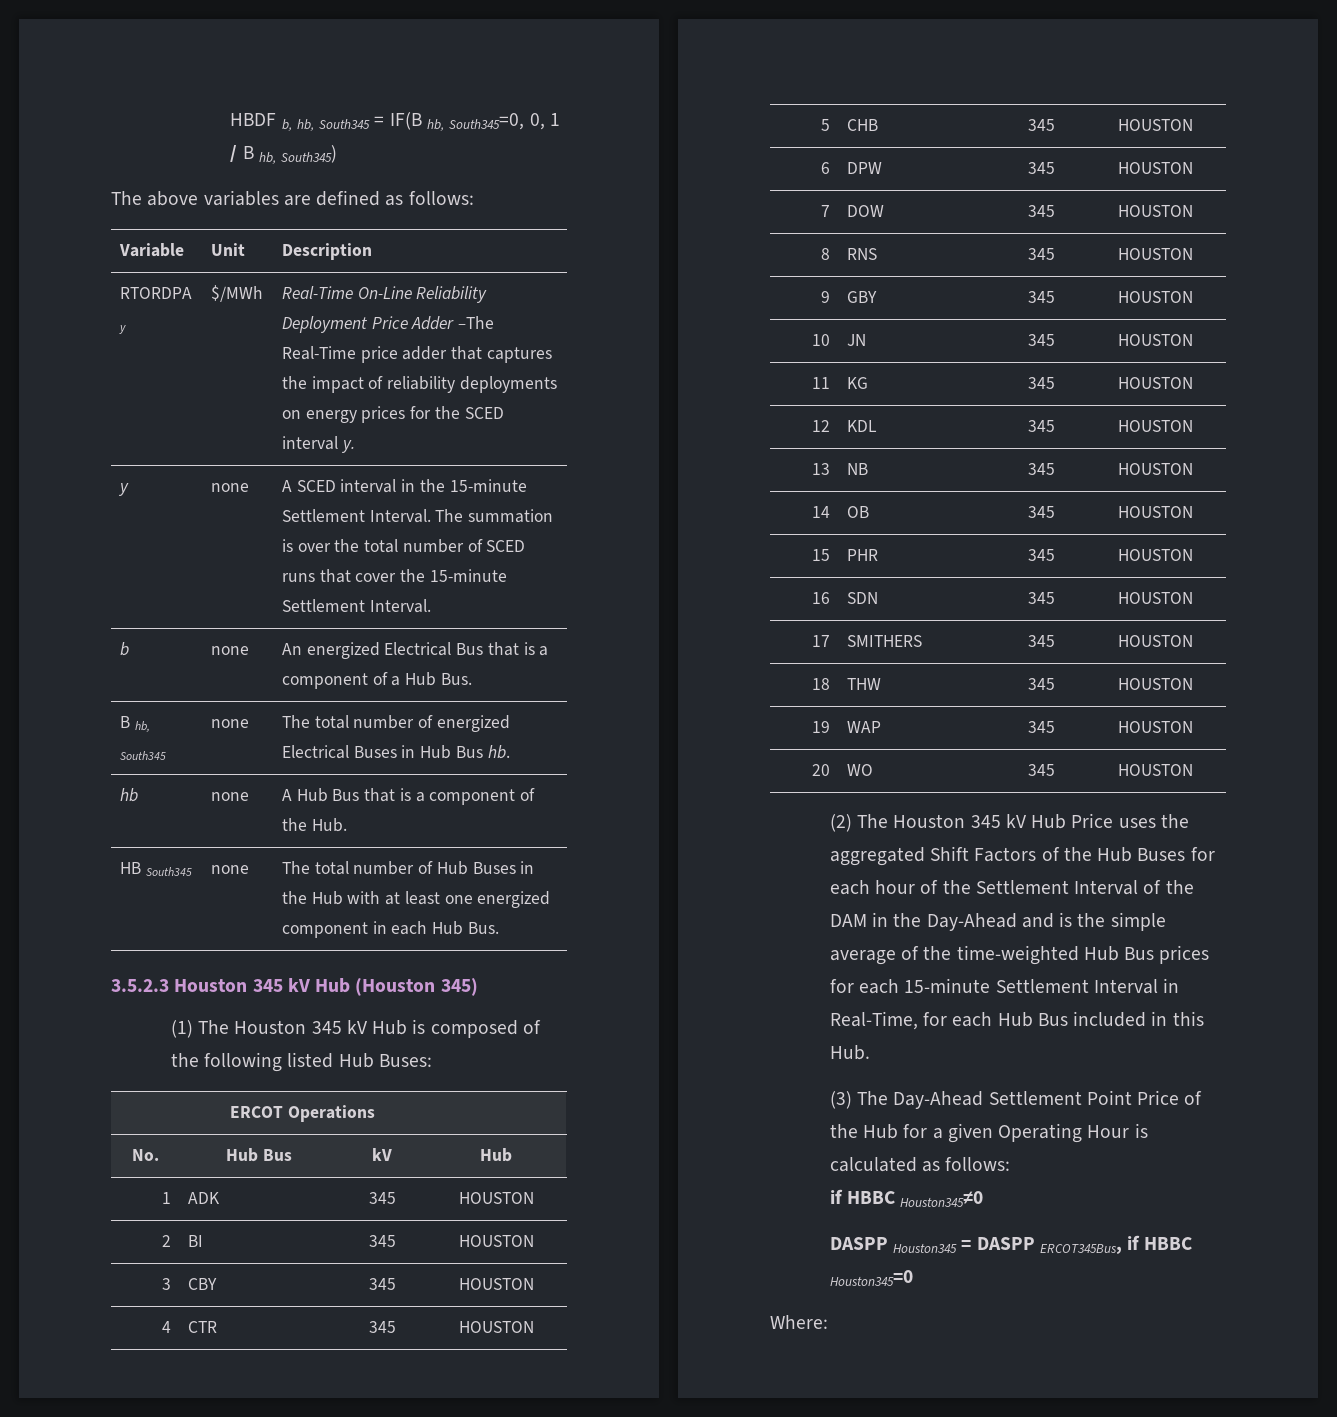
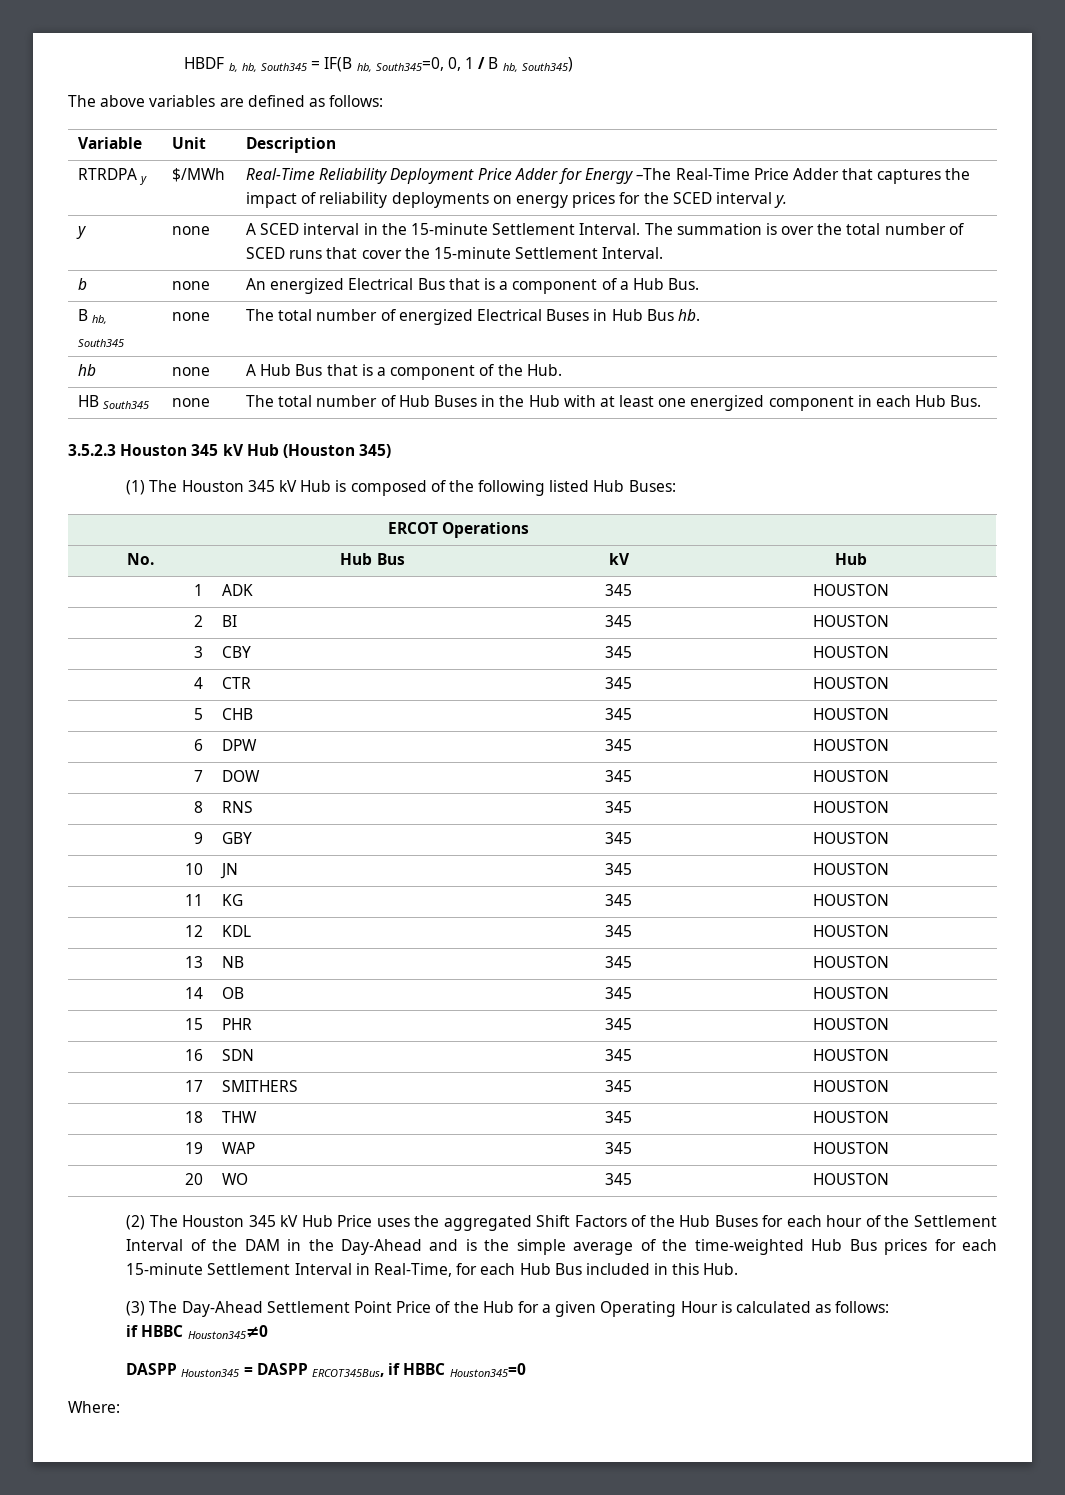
- RTORDPA y | $/MWh | Real-Time On-Line Reliability Deployment Price Adder –The Real-Time price adder that captures the impact of reliability deployments on energy prices for the SCED interval y.
+ RTRDPA y | $/MWh | Real-Time Reliability Deployment Price Adder for Energy –The Real-Time Price Adder that captures the impact of reliability deployments on energy prices for the SCED interval y.

